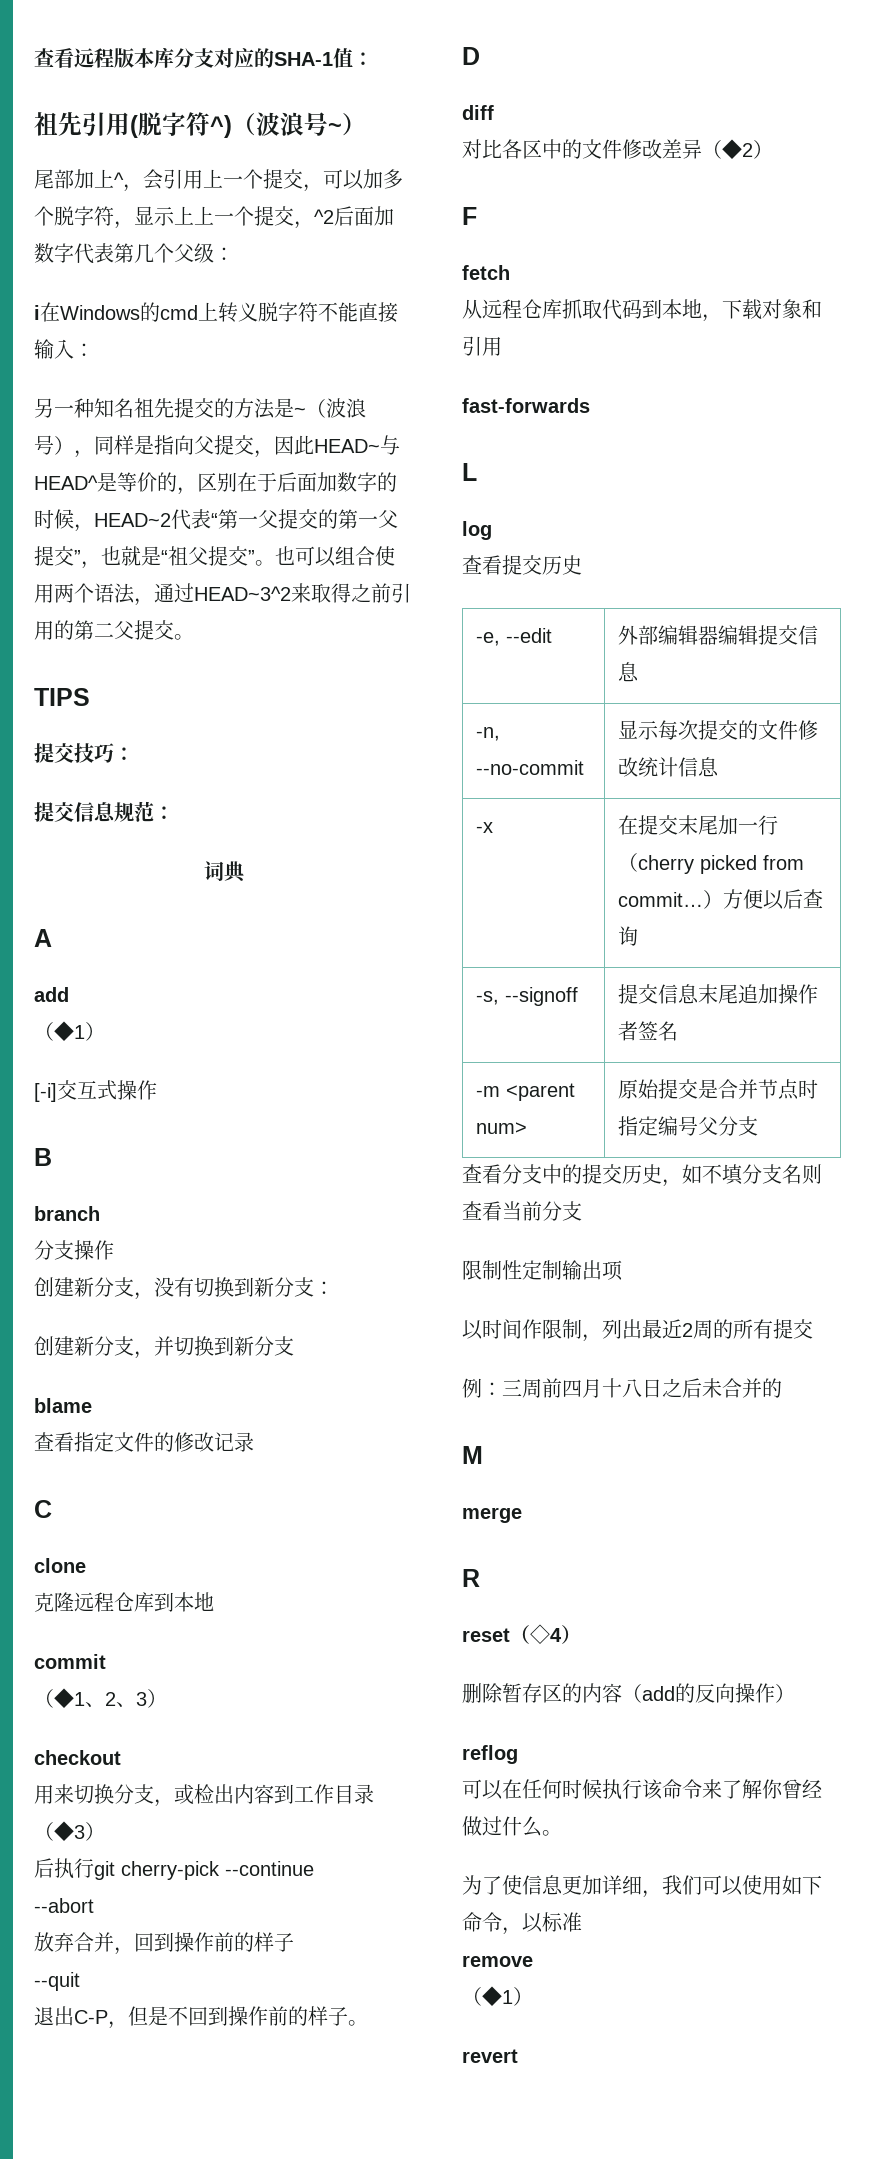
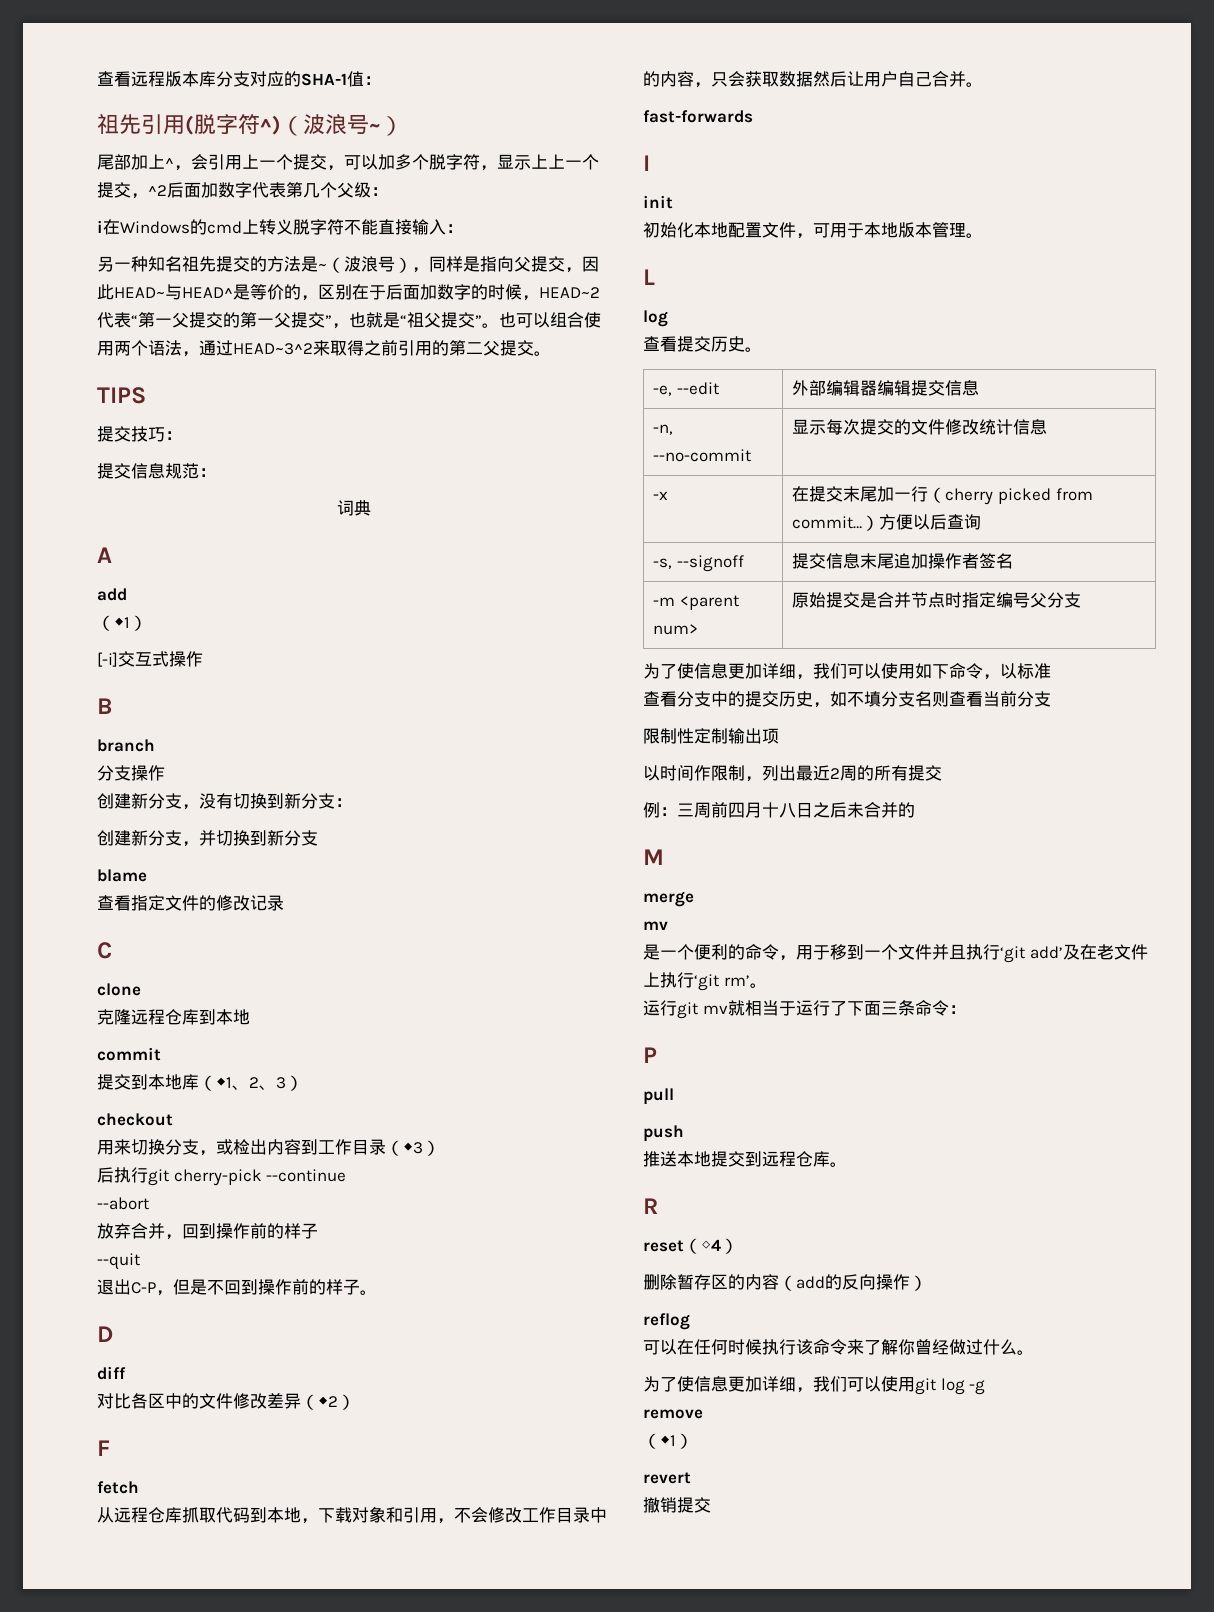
- （◆1、2、3）
+ 提交到本地库（◆1、2、3）
- 从远程仓库抓取代码到本地，下载对象和引用
+ 从远程仓库抓取代码到本地，下载对象和引用，不会修改工作目录中的内容，只会获取数据然后让用户自己合并。
  fast-forwards
+ I
+ init
+ 初始化本地配置文件，可用于本地版本管理。
- 查看提交历史
+ 查看提交历史。
+ 为了使信息更加详细，我们可以使用如下命令，以标准
  merge
+ mv
+ 是一个便利的命令，用于移到一个文件并且执行‘git add’及在老文件上执行‘git rm’。
+ 运行git mv就相当于运行了下面三条命令：
+ P
+ pull
+ push
+ 推送本地提交到远程仓库。
- 为了使信息更加详细，我们可以使用如下命令，以标准
+ 为了使信息更加详细，我们可以使用git log -g
+ 撤销提交

